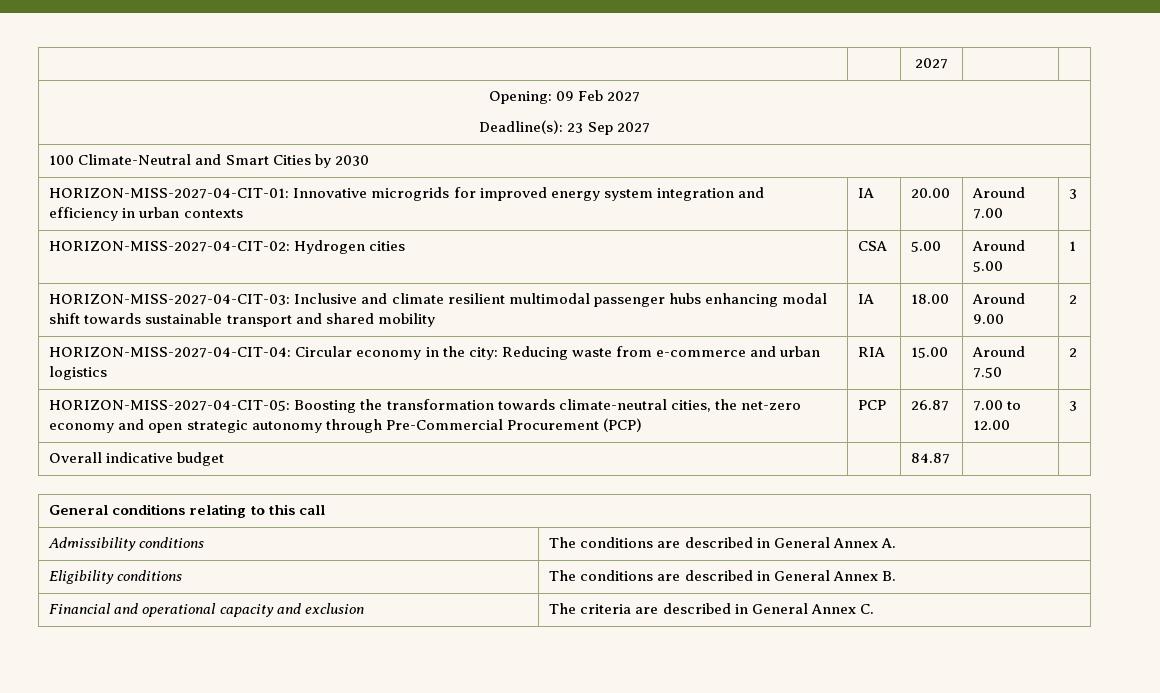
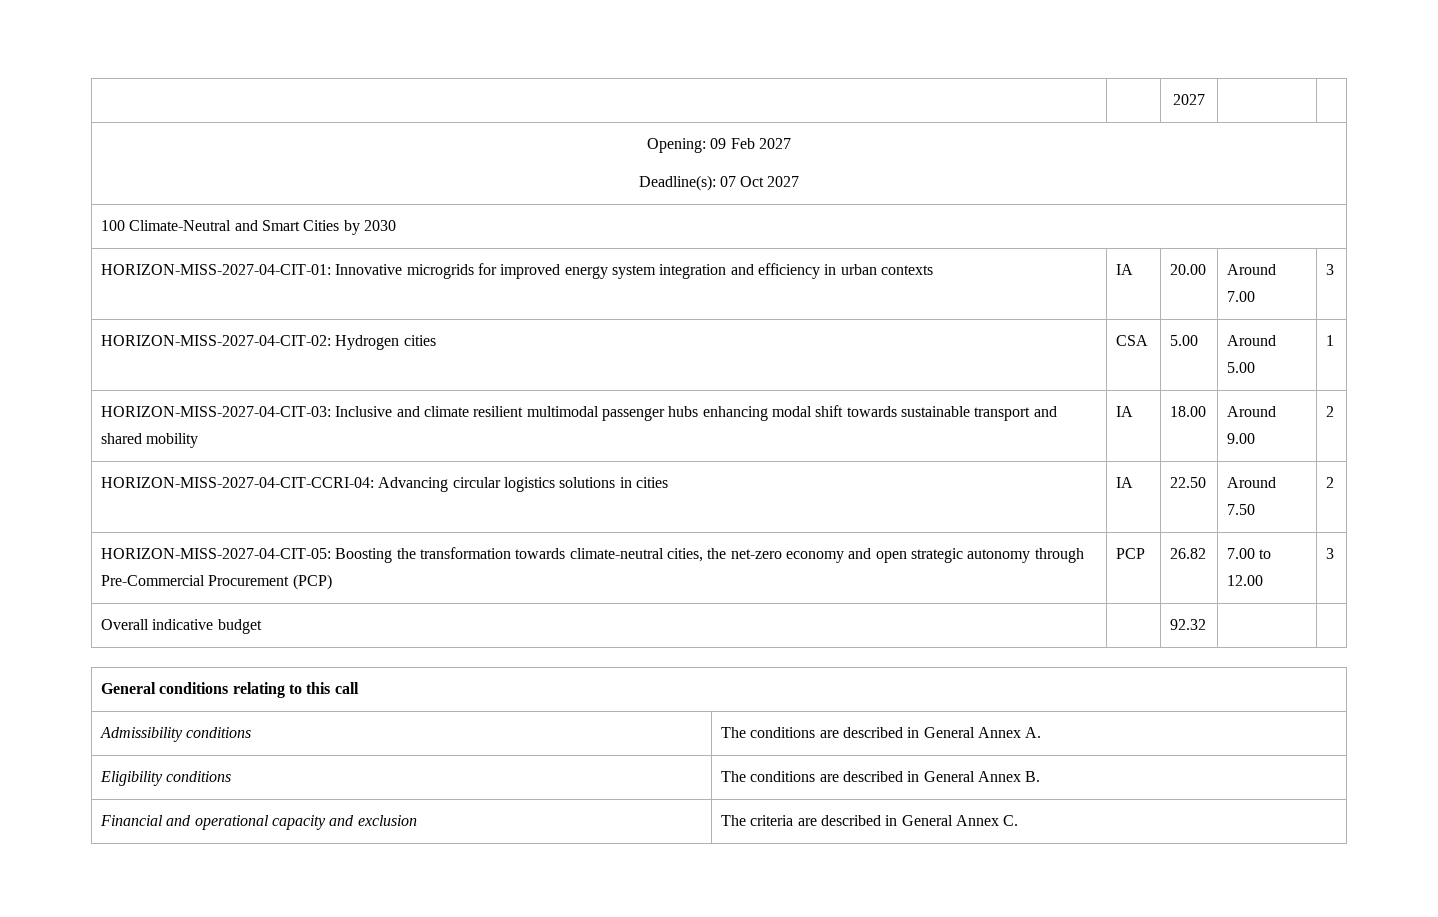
  Opening: 09 Feb 2027
- Deadline(s): 23 Sep 2027
+ Deadline(s): 07 Oct 2027
- HORIZON-MISS-2027-04-CIT-04: Circular economy in the city: Reducing waste from e-commerce and urban logistics | RIA | 15.00 | Around 7.50 | 2
+ HORIZON-MISS-2027-04-CIT-CCRI-04: Advancing circular logistics solutions in cities | IA | 22.50 | Around 7.50 | 2
- HORIZON-MISS-2027-04-CIT-05: Boosting the transformation towards climate-neutral cities, the net-zero economy and open strategic autonomy through Pre-Commercial Procurement (PCP) | PCP | 26.87 | 7.00 to 12.00 | 3
+ HORIZON-MISS-2027-04-CIT-05: Boosting the transformation towards climate-neutral cities, the net-zero economy and open strategic autonomy through Pre-Commercial Procurement (PCP) | PCP | 26.82 | 7.00 to 12.00 | 3
- Overall indicative budget | | 84.87 | |
+ Overall indicative budget | | 92.32 | |

